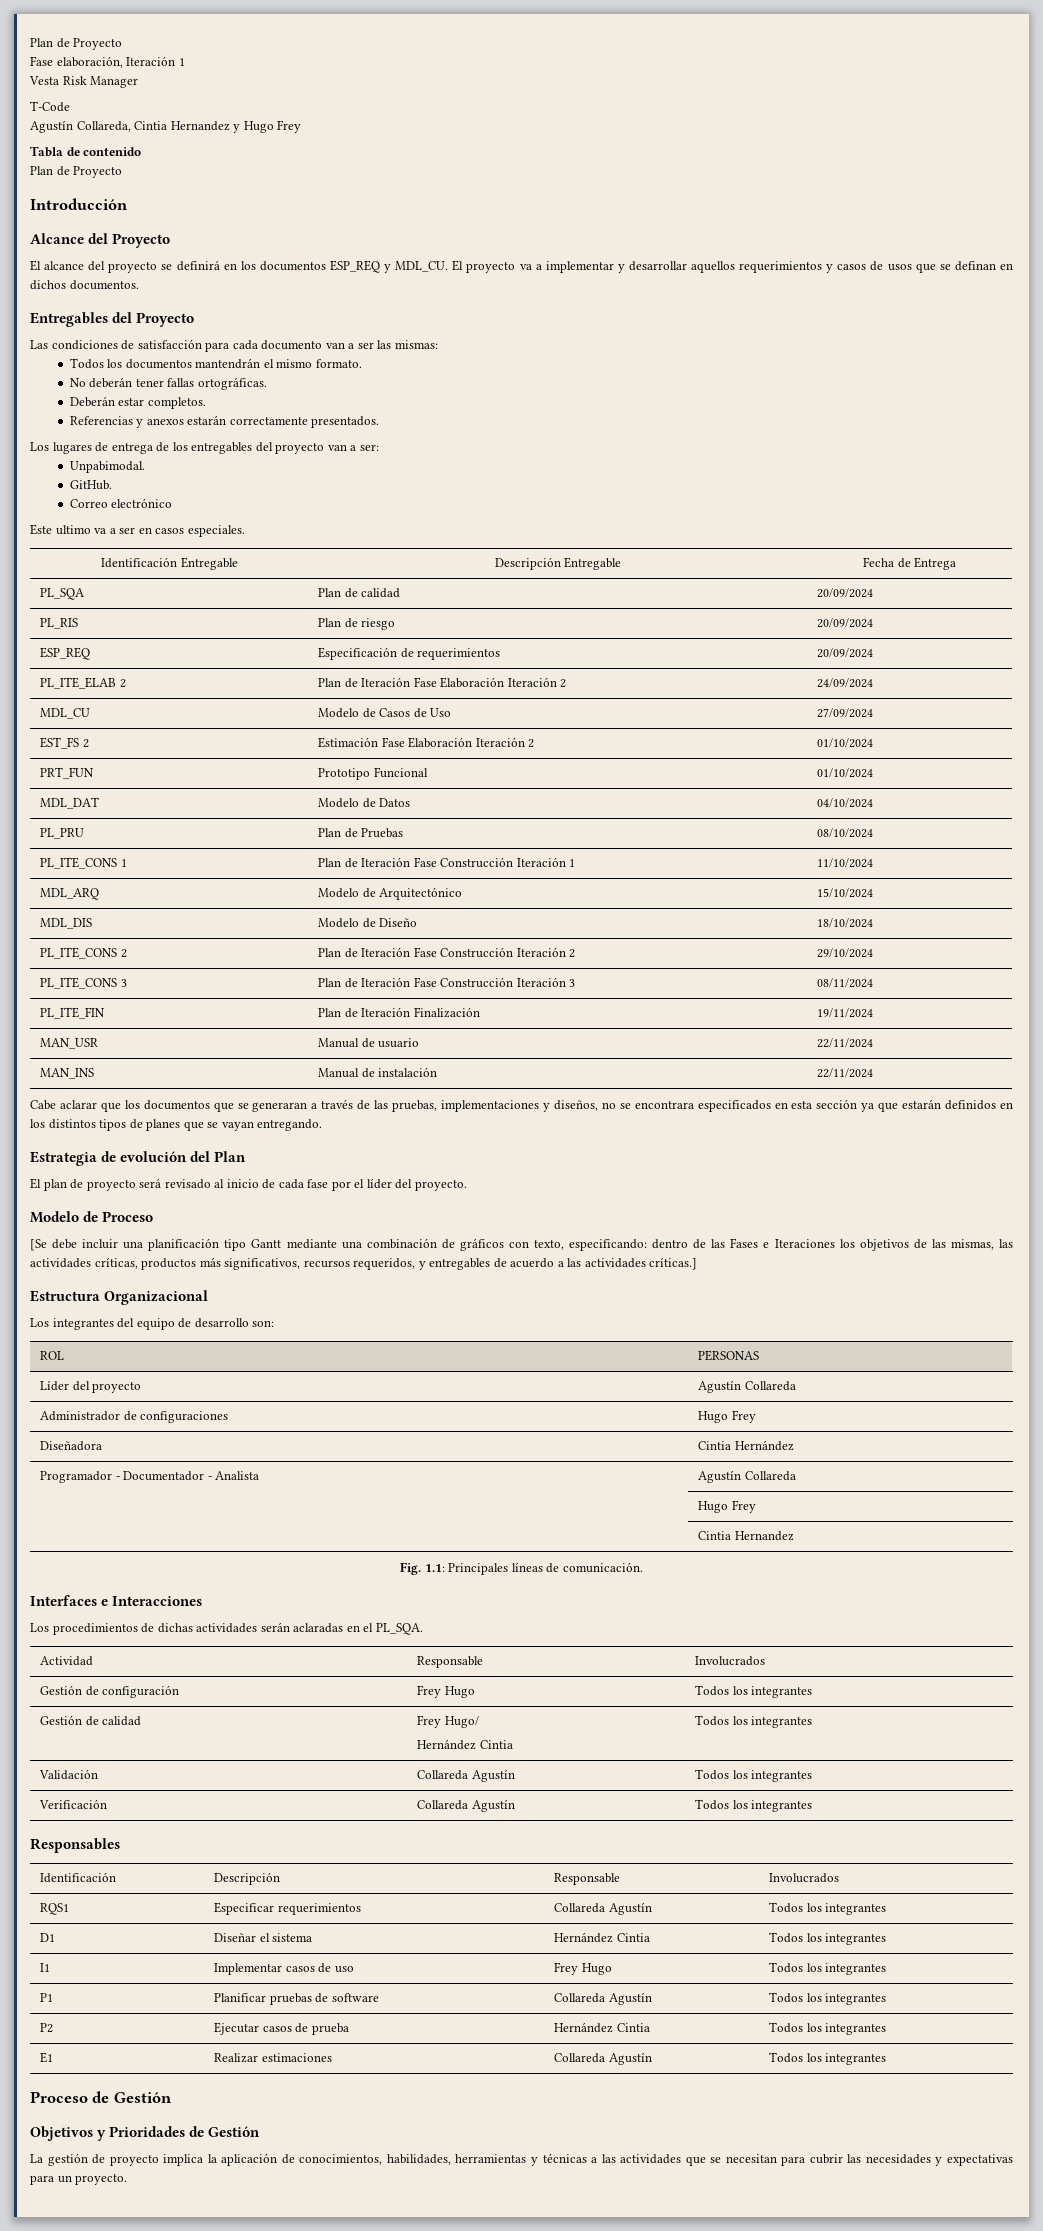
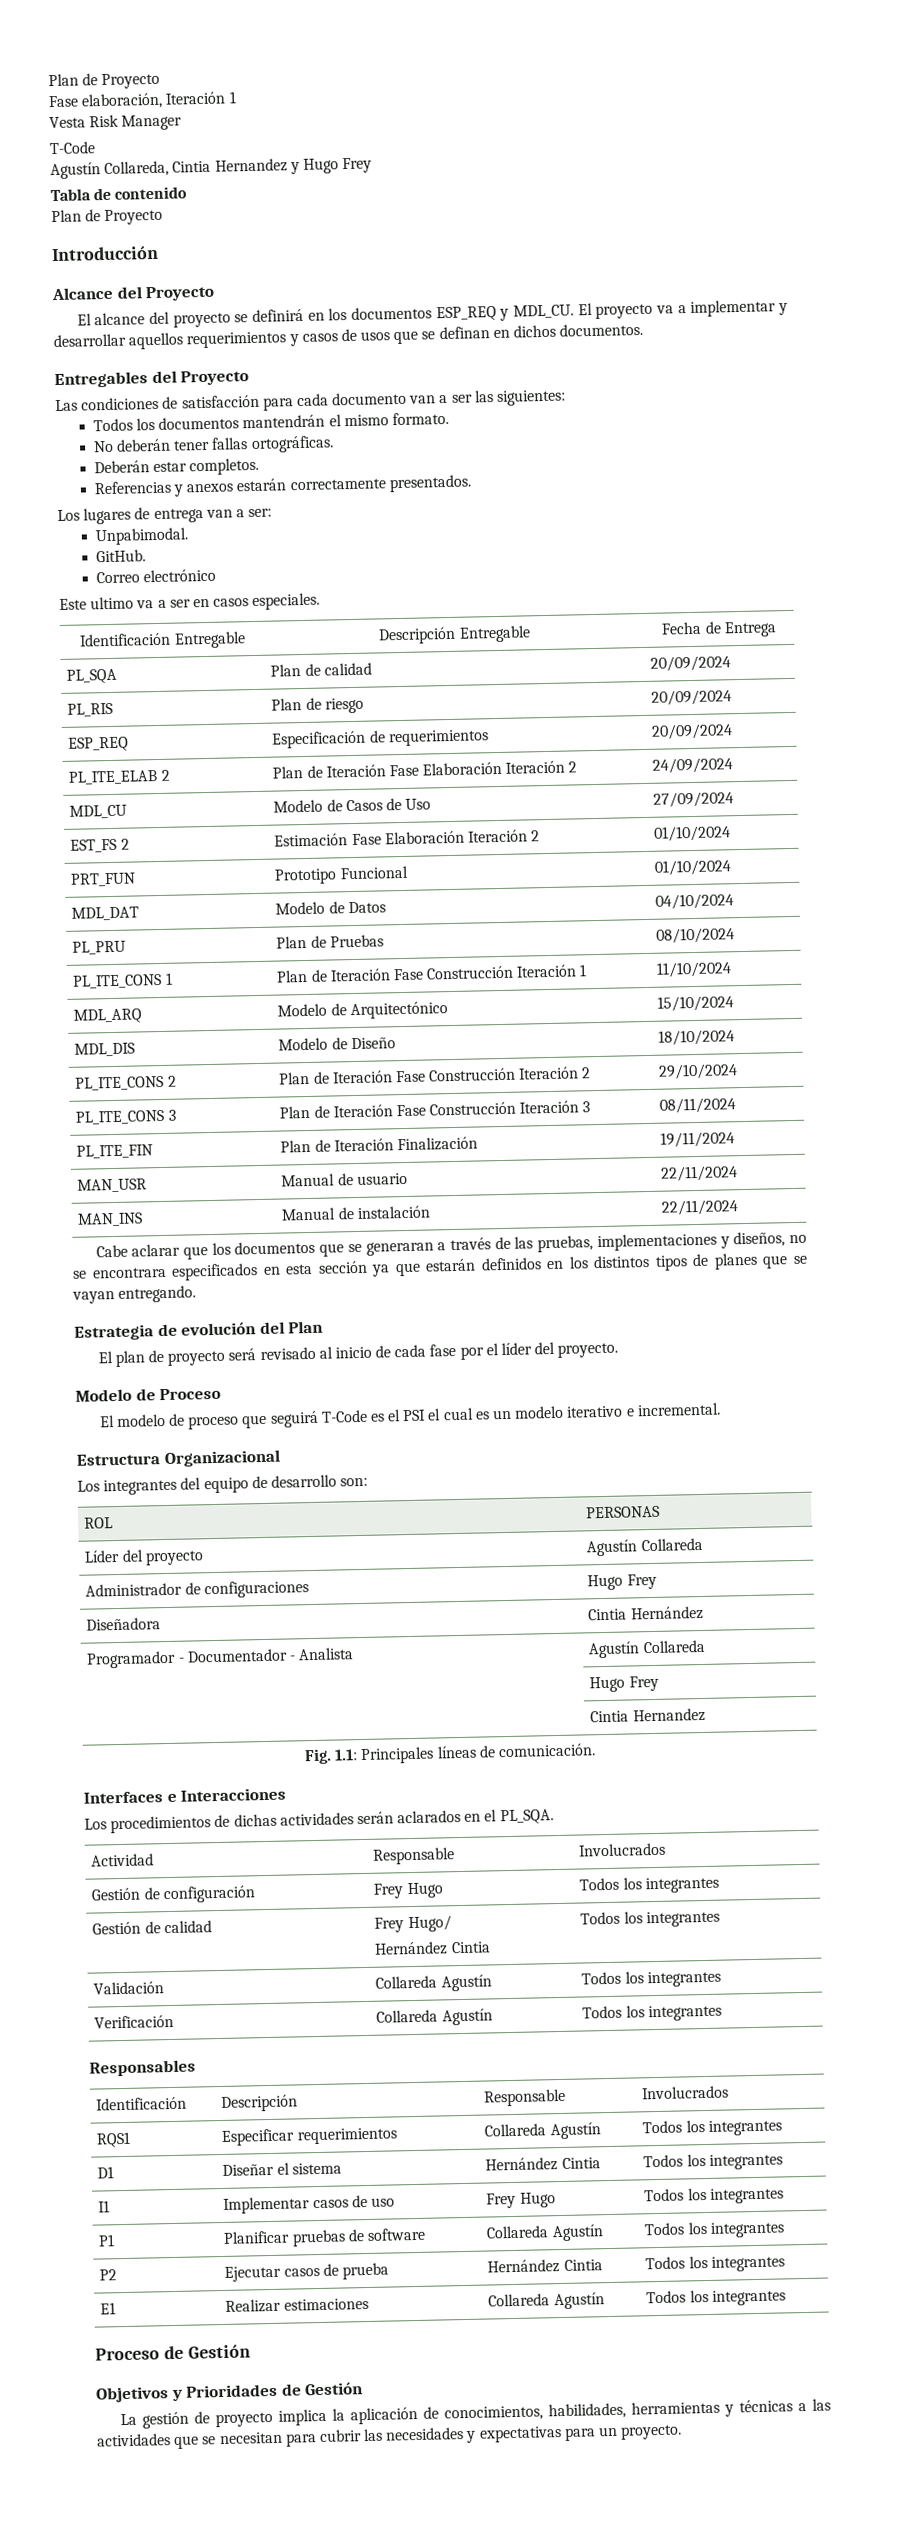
- Las condiciones de satisfacción para cada documento van a ser las mismas:
+ Las condiciones de satisfacción para cada documento van a ser las siguientes:
- Los lugares de entrega de los entregables del proyecto van a ser:
+ Los lugares de entrega van a ser:
- [Se debe incluir una planificación tipo Gantt mediante una combinación de gráficos con texto, especificando: dentro de las Fases e Iteraciones los objetivos de las mismas, las actividades críticas, productos más significativos, recursos requeridos, y entregables de acuerdo a las actividades críticas.]
+ El modelo de proceso que seguirá T-Code es el PSI el cual es un modelo iterativo e incremental.
- Los procedimientos de dichas actividades serán aclaradas en el PL_SQA.
+ Los procedimientos de dichas actividades serán aclarados en el PL_SQA.

